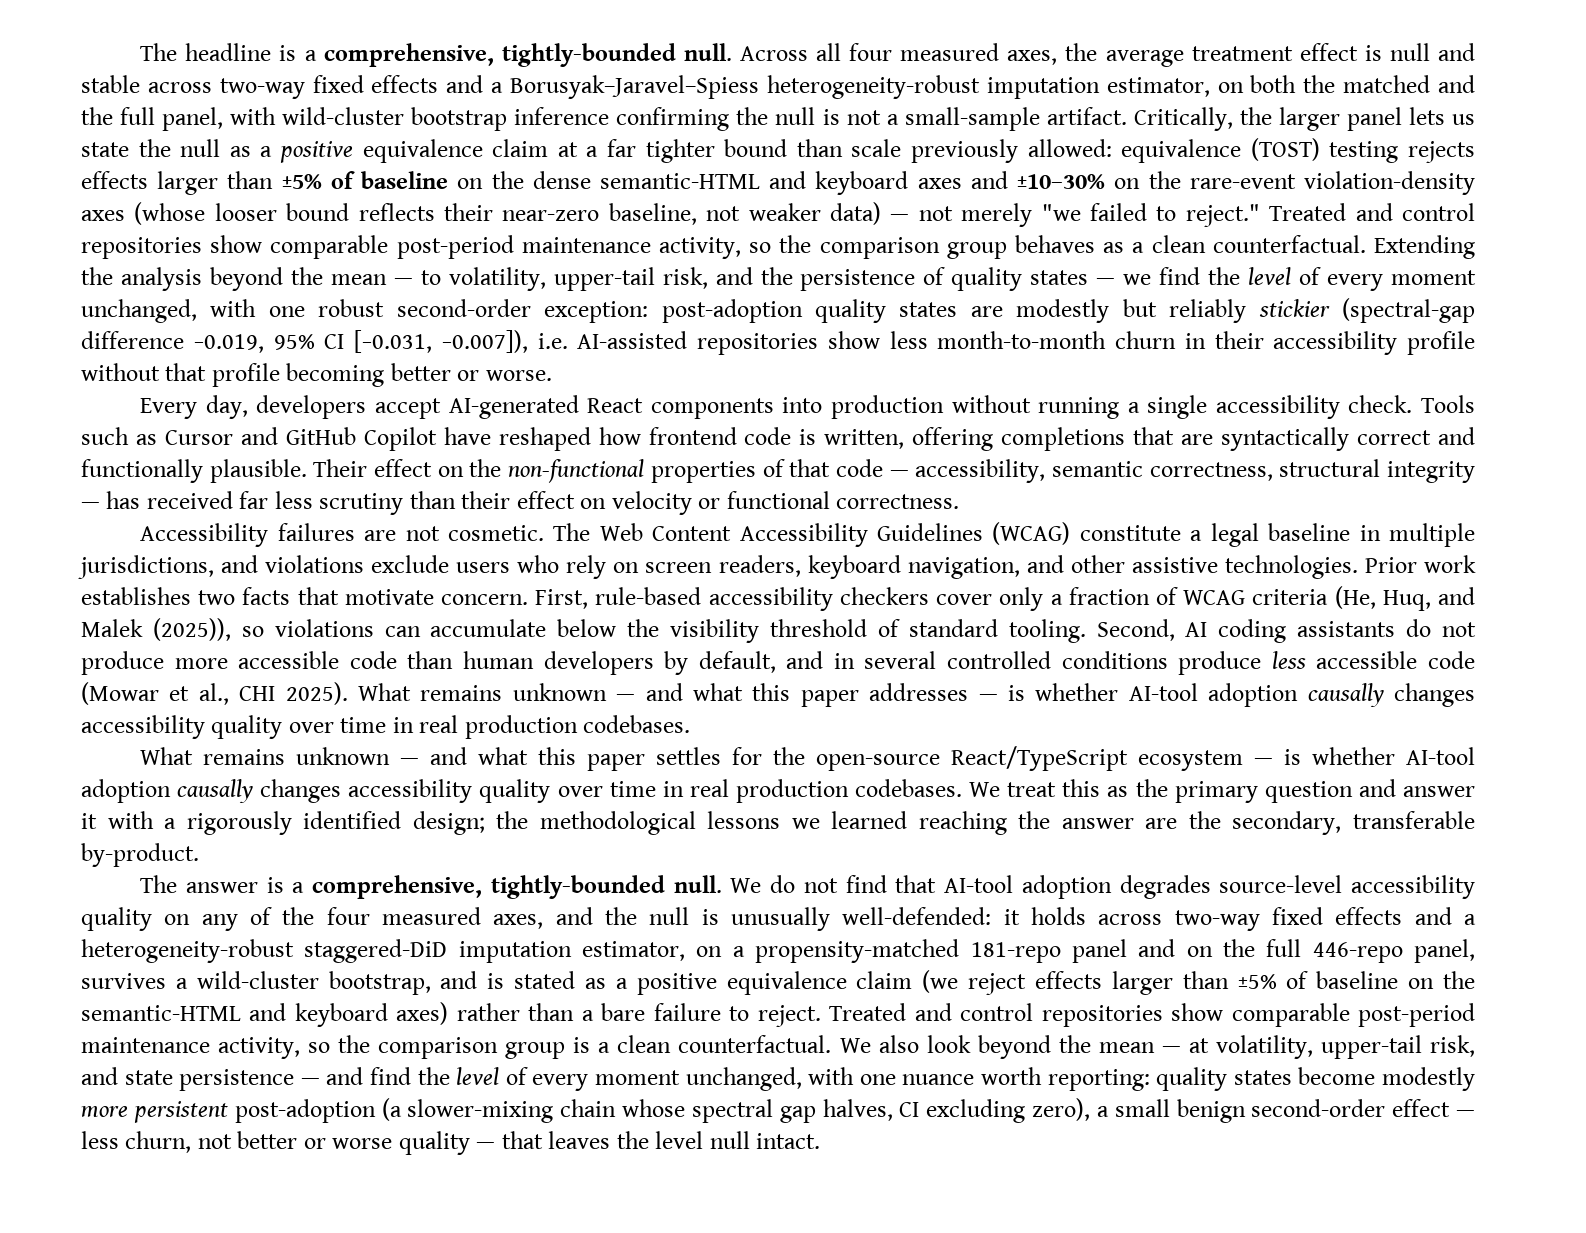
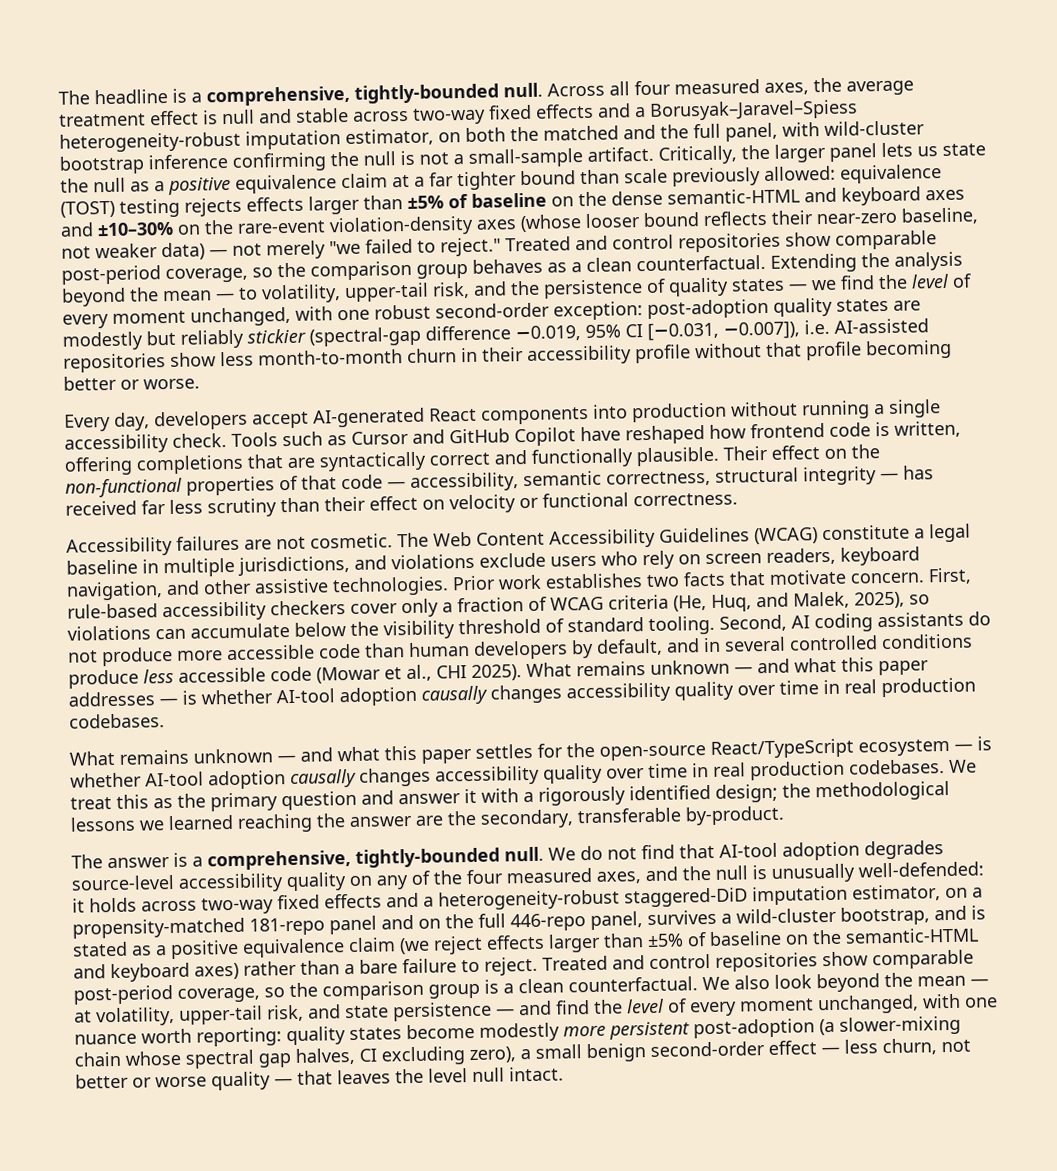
- Treated and control repositories show comparable post-period maintenance activity, so the comparison group behaves as a clean counterfactual.
+ Treated and control repositories show comparable post-period coverage, so the comparison group behaves as a clean counterfactual.
- First, rule-based accessibility checkers cover only a fraction of WCAG criteria (He, Huq, and Malek (2025)), so violations can accumulate below the visibility threshold of standard tooling.
+ First, rule-based accessibility checkers cover only a fraction of WCAG criteria (He, Huq, and Malek, 2025), so violations can accumulate below the visibility threshold of standard tooling.
- Treated and control repositories show comparable post-period maintenance activity, so the comparison group is a clean counterfactual.
+ Treated and control repositories show comparable post-period coverage, so the comparison group is a clean counterfactual.

